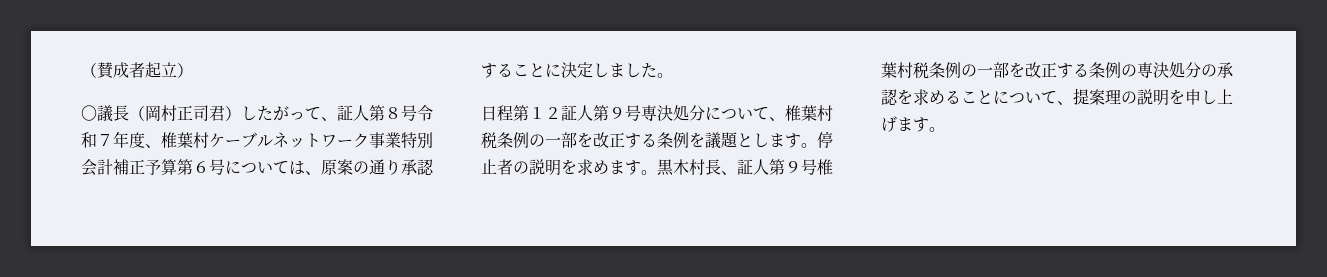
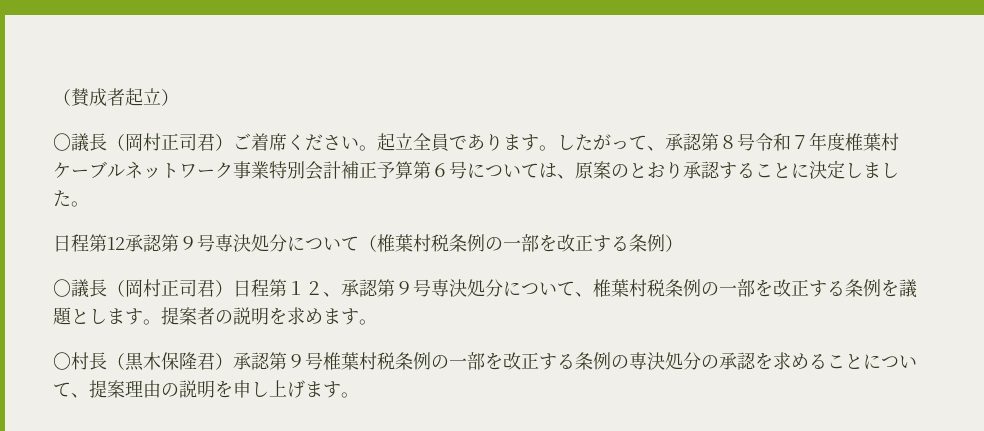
- 〇議長（岡村正司君）したがって、証人第８号令和７年度、椎葉村ケーブルネットワーク事業特別会計補正予算第６号については、原案の通り承認することに決定しました。
+ 〇議長（岡村正司君）ご着席ください。起立全員であります。したがって、承認第８号令和７年度椎葉村ケーブルネットワーク事業特別会計補正予算第６号については、原案のとおり承認することに決定しました。
- 日程第１２証人第９号専決処分について、椎葉村税条例の一部を改正する条例を議題とします。
+ 日程第12承認第９号専決処分について（椎葉村税条例の一部を改正する条例）
+ 〇議長（岡村正司君）日程第１２、承認第９号専決処分について、椎葉村税条例の一部を改正する条例を議題とします。
- 停止者の説明を求めます。黒木村長、証人第９号椎葉村税条例の一部を改正する条例の専決処分の承認を求めることについて、提案理の説明を申し上げます。
+ 提案者の説明を求めます。
+ 〇村長（黒木保隆君）承認第９号椎葉村税条例の一部を改正する条例の専決処分の承認を求めることについて、提案理由の説明を申し上げます。

